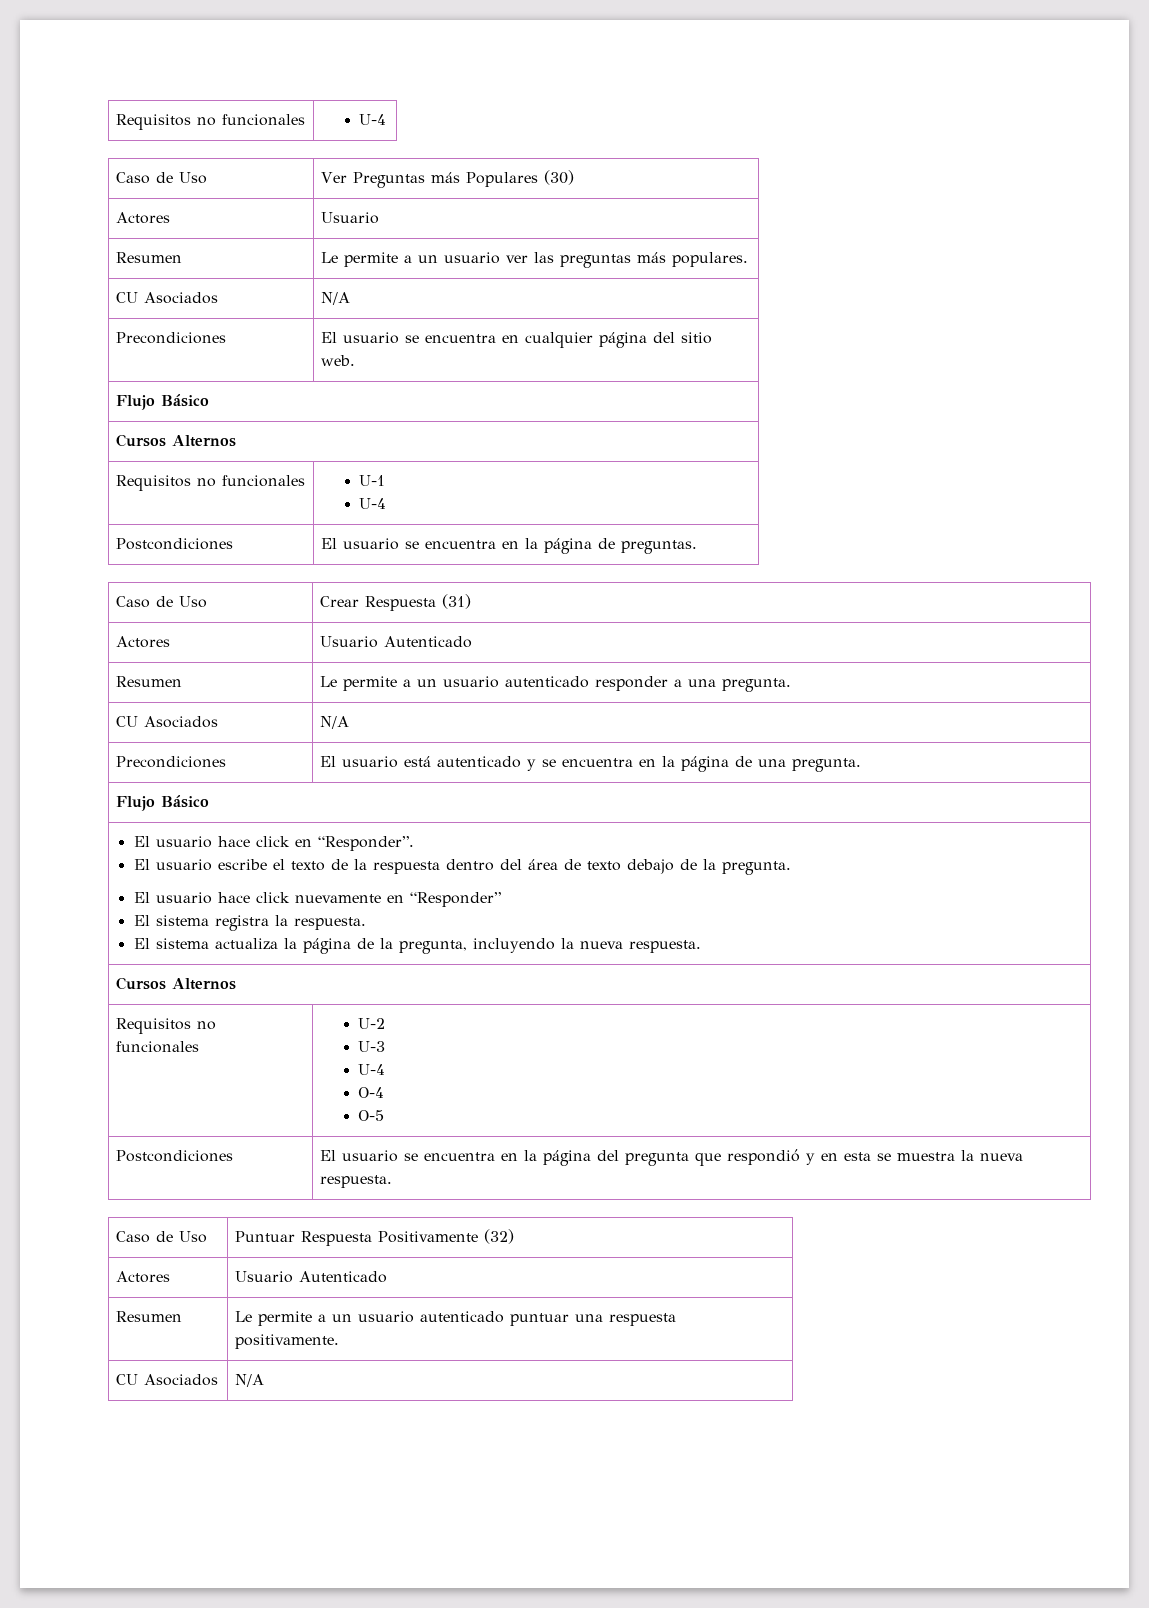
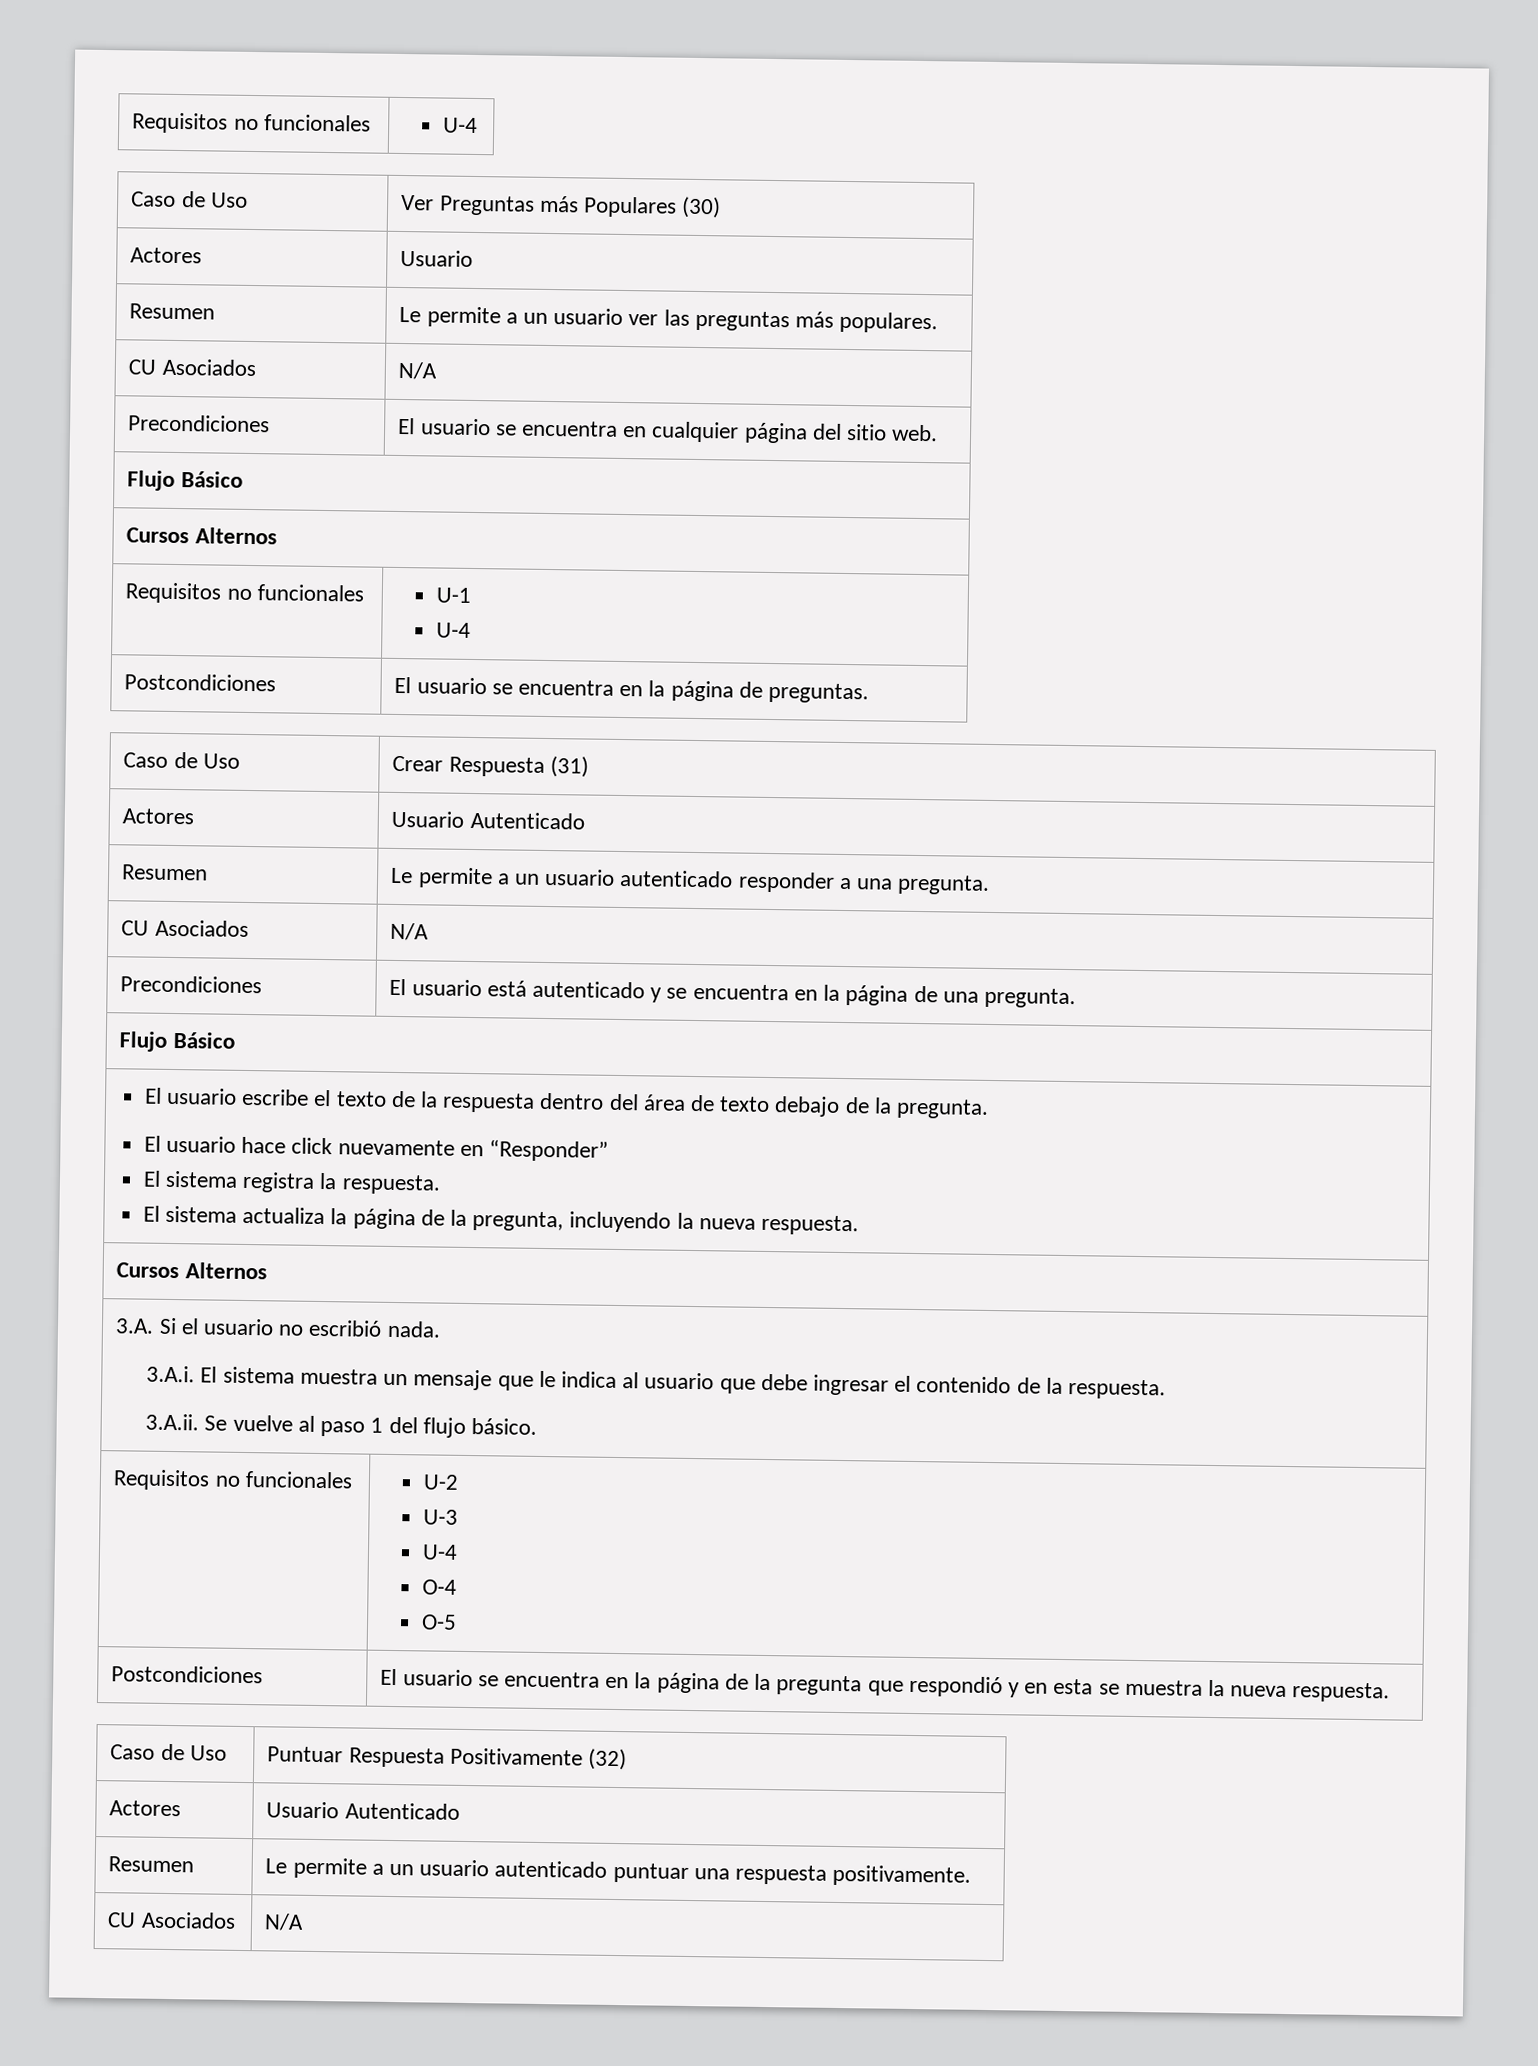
- El usuario hace click en “Responder”.
+ 3.A. Si el usuario no escribió nada.
+ 3.A.i. El sistema muestra un mensaje que le indica al usuario que debe ingresar el contenido de la respuesta.
+ 3.A.ii. Se vuelve al paso 1 del flujo básico.
- Postcondiciones | El usuario se encuentra en la página del pregunta que respondió y en esta se muestra la nueva respuesta.
+ Postcondiciones | El usuario se encuentra en la página de la pregunta que respondió y en esta se muestra la nueva respuesta.

